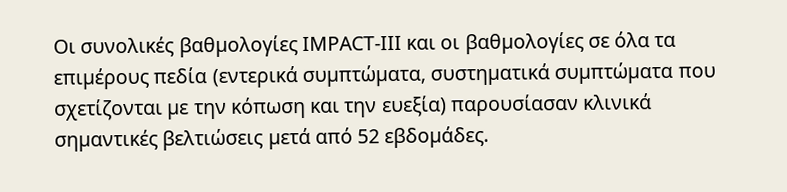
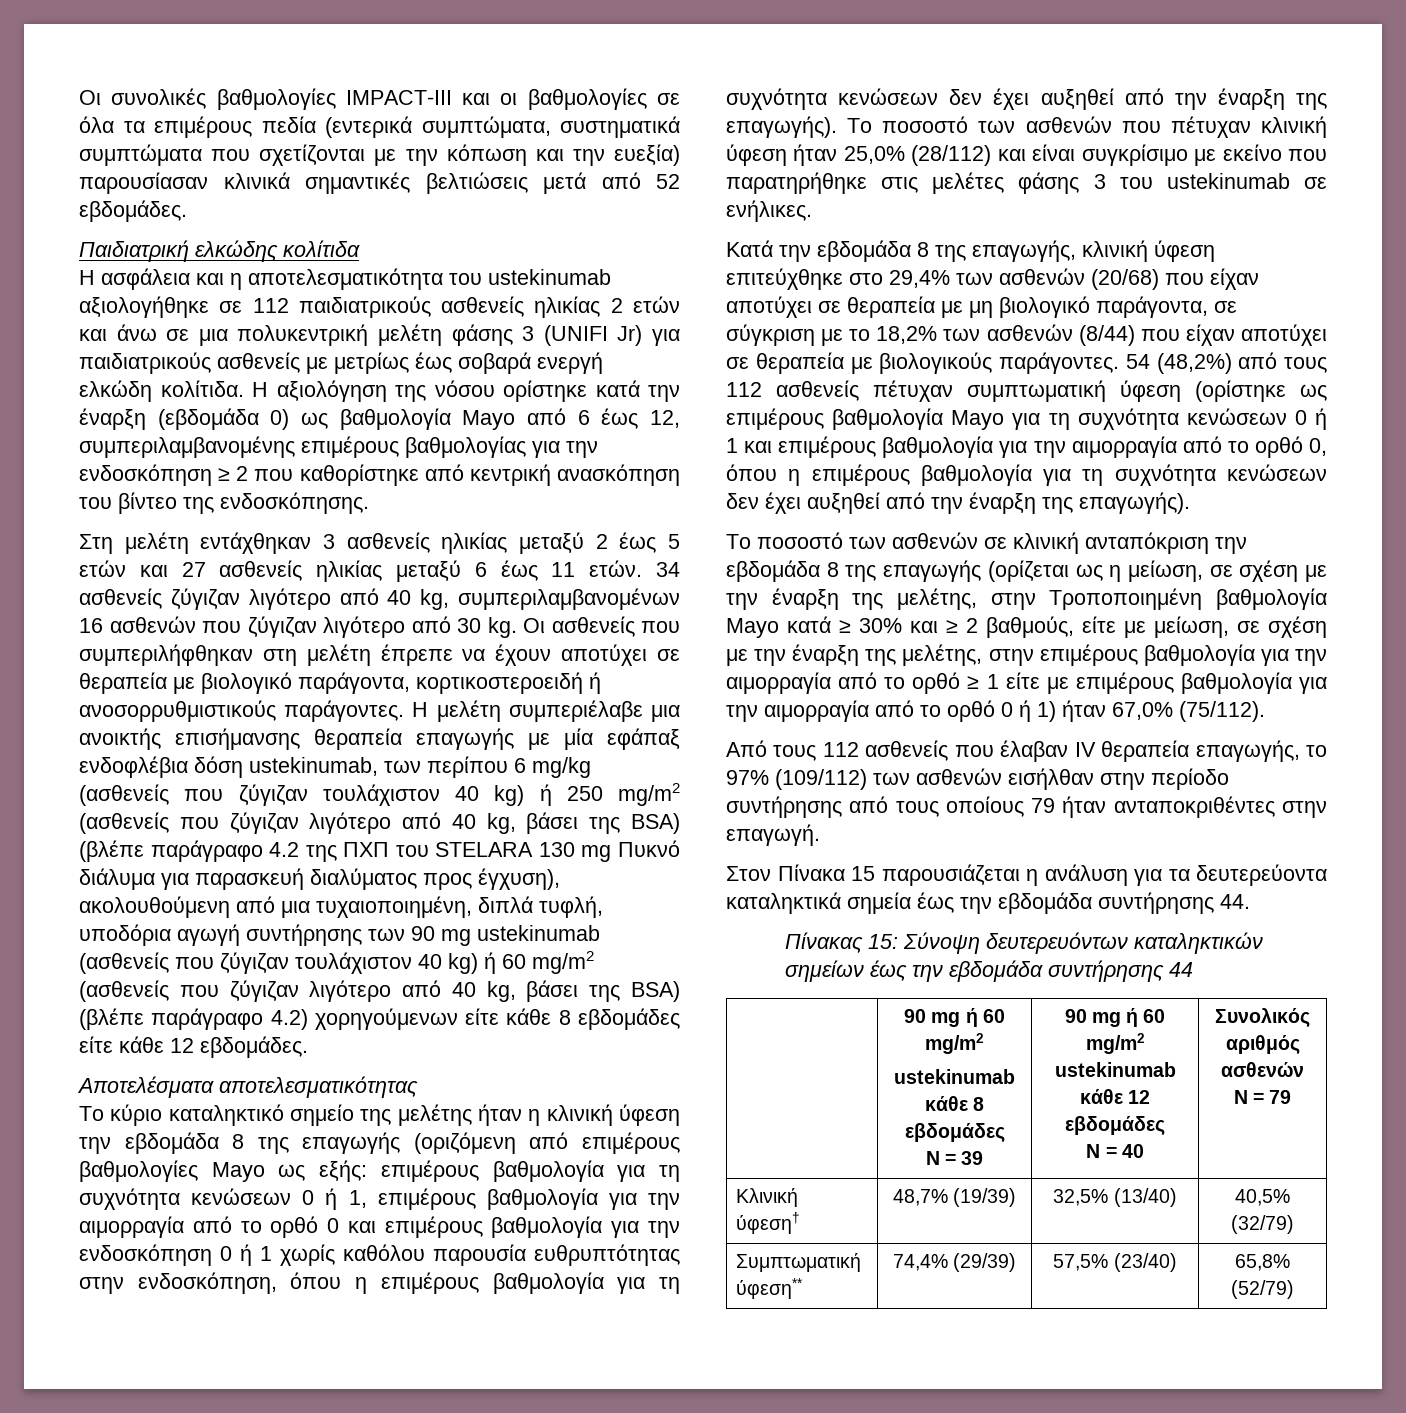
+ Παιδιατρική ελκώδης κολίτιδα
+ Η ασφάλεια και η αποτελεσματικότητα του ustekinumab αξιολογήθηκε σε 112 παιδιατρικούς ασθενείς ηλικίας 2 ετών και άνω σε μια πολυκεντρική μελέτη φάσης 3 (UNIFI Jr) για παιδιατρικούς ασθενείς με μετρίως έως σοβαρά ενεργή ελκώδη κολίτιδα. Η αξιολόγηση της νόσου ορίστηκε κατά την έναρξη (εβδομάδα 0) ως βαθμολογία Mayo από 6 έως 12, συμπεριλαμβανομένης επιμέρους βαθμολογίας για την ενδοσκόπηση ≥ 2 που καθορίστηκε από κεντρική ανασκόπηση του βίντεο της ενδοσκόπησης.
+ Στη μελέτη εντάχθηκαν 3 ασθενείς ηλικίας μεταξύ 2 έως 5 ετών και 27 ασθενείς ηλικίας μεταξύ 6 έως 11 ετών. 34 ασθενείς ζύγιζαν λιγότερο από 40 kg, συμπεριλαμβανομένων 16 ασθενών που ζύγιζαν λιγότερο από 30 kg. Οι ασθενείς που συμπεριλήφθηκαν στη μελέτη έπρεπε να έχουν αποτύχει σε θεραπεία με βιολογικό παράγοντα, κορτικοστεροειδή ή ανοσορρυθμιστικούς παράγοντες. Η μελέτη συμπεριέλαβε μια ανοικτής επισήμανσης θεραπεία επαγωγής με μία εφάπαξ ενδοφλέβια δόση ustekinumab, των περίπου 6 mg/kg (ασθενείς που ζύγιζαν τουλάχιστον 40 kg) ή 250 mg/m2 (ασθενείς που ζύγιζαν λιγότερο από 40 kg, βάσει της BSA) (βλέπε παράγραφο 4.2 της ΠΧΠ του STELARA 130 mg Πυκνό διάλυμα για παρασκευή διαλύματος προς έγχυση), ακολουθούμενη από μια τυχαιοποιημένη, διπλά τυφλή, υποδόρια αγωγή συντήρησης των 90 mg ustekinumab (ασθενείς που ζύγιζαν τουλάχιστον 40 kg) ή 60 mg/m2 (ασθενείς που ζύγιζαν λιγότερο από 40 kg, βάσει της BSA) (βλέπε παράγραφο 4.2) χορηγούμενων είτε κάθε 8 εβδομάδες είτε κάθε 12 εβδομάδες.
+ Αποτελέσματα αποτελεσματικότητας
+ Το κύριο καταληκτικό σημείο της μελέτης ήταν η κλινική ύφεση την εβδομάδα 8 της επαγωγής (οριζόμενη από επιμέρους βαθμολογίες Mayo ως εξής: επιμέρους βαθμολογία για τη συχνότητα κενώσεων 0 ή 1, επιμέρους βαθμολογία για την αιμορραγία από το ορθό 0 και επιμέρους βαθμολογία για την ενδοσκόπηση 0 ή 1 χωρίς καθόλου παρουσία ευθρυπτότητας στην ενδοσκόπηση, όπου η επιμέρους βαθμολογία για τη συχνότητα κενώσεων δεν έχει αυξηθεί από την έναρξη της επαγωγής). Το ποσοστό των ασθενών που πέτυχαν κλινική ύφεση ήταν 25,0% (28/112) και είναι συγκρίσιμο με εκείνο που παρατηρήθηκε στις μελέτες φάσης 3 του ustekinumab σε ενήλικες.
+ Κατά την εβδομάδα 8 της επαγωγής, κλινική ύφεση επιτεύχθηκε στο 29,4% των ασθενών (20/68) που είχαν αποτύχει σε θεραπεία με μη βιολογικό παράγοντα, σε σύγκριση με το 18,2% των ασθενών (8/44) που είχαν αποτύχει σε θεραπεία με βιολογικούς παράγοντες. 54 (48,2%) από τους 112 ασθενείς πέτυχαν συμπτωματική ύφεση (ορίστηκε ως επιμέρους βαθμολογία Mayo για τη συχνότητα κενώσεων 0 ή 1 και επιμέρους βαθμολογία για την αιμορραγία από το ορθό 0, όπου η επιμέρους βαθμολογία για τη συχνότητα κενώσεων δεν έχει αυξηθεί από την έναρξη της επαγωγής).
+ Το ποσοστό των ασθενών σε κλινική ανταπόκριση την εβδομάδα 8 της επαγωγής (ορίζεται ως η μείωση, σε σχέση με την έναρξη της μελέτης, στην Τροποποιημένη βαθμολογία Mayo κατά ≥ 30% και ≥ 2 βαθμούς, είτε με μείωση, σε σχέση με την έναρξη της μελέτης, στην επιμέρους βαθμολογία για την αιμορραγία από το ορθό ≥ 1 είτε με επιμέρους βαθμολογία για την αιμορραγία από το ορθό 0 ή 1) ήταν 67,0% (75/112).
+ Από τους 112 ασθενείς που έλαβαν IV θεραπεία επαγωγής, το 97% (109/112) των ασθενών εισήλθαν στην περίοδο συντήρησης από τους οποίους 79 ήταν ανταποκριθέντες στην επαγωγή.
+ Στον Πίνακα 15 παρουσιάζεται η ανάλυση για τα δευτερεύοντα καταληκτικά σημεία έως την εβδομάδα συντήρησης 44.
+ Πίνακας 15: Σύνοψη δευτερευόντων καταληκτικών σημείων έως την εβδομάδα συντήρησης 44
+ | 90 mg ή 60 mg/m2
+ ustekinumab κάθε 8 εβδομάδες
+ N = 39 | 90 mg ή 60 mg/m2 ustekinumab κάθε 12 εβδομάδες
+ N = 40 | Συνολικός αριθμός ασθενών
+ N = 79
+ Κλινική ύφεση† | 48,7% (19/39) | 32,5% (13/40) | 40,5% (32/79)
+ Συμπτωματική ύφεση** | 74,4% (29/39) | 57,5% (23/40) | 65,8% (52/79)

